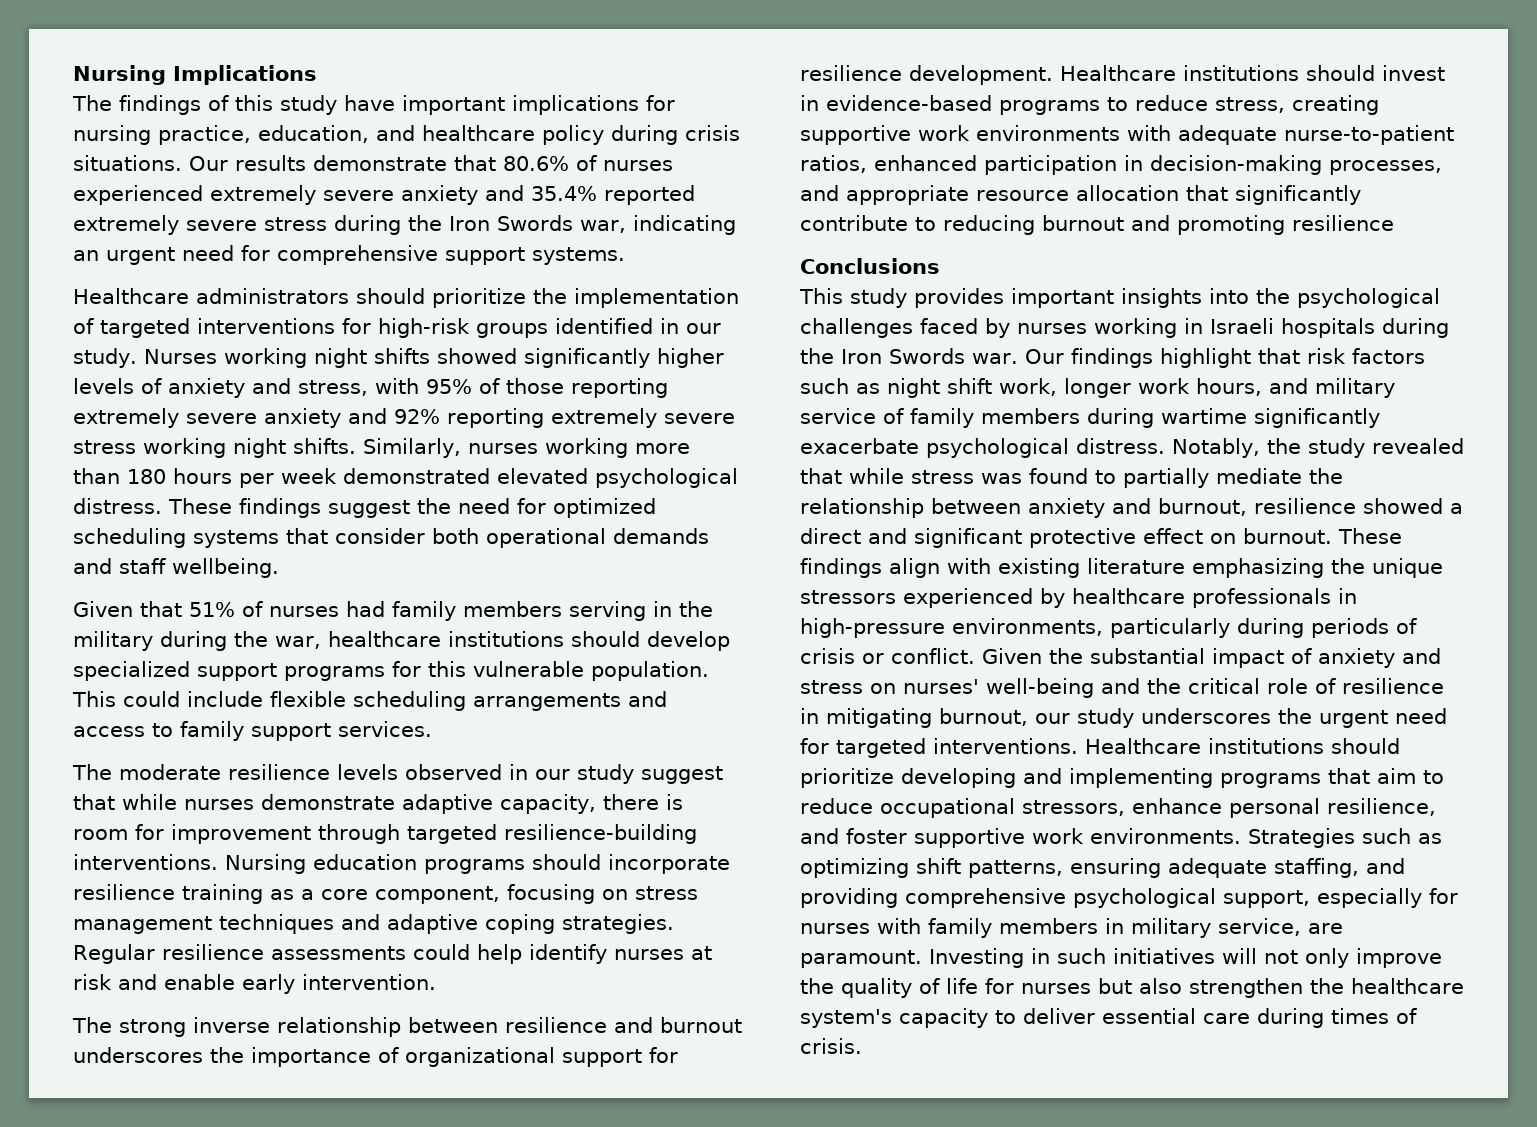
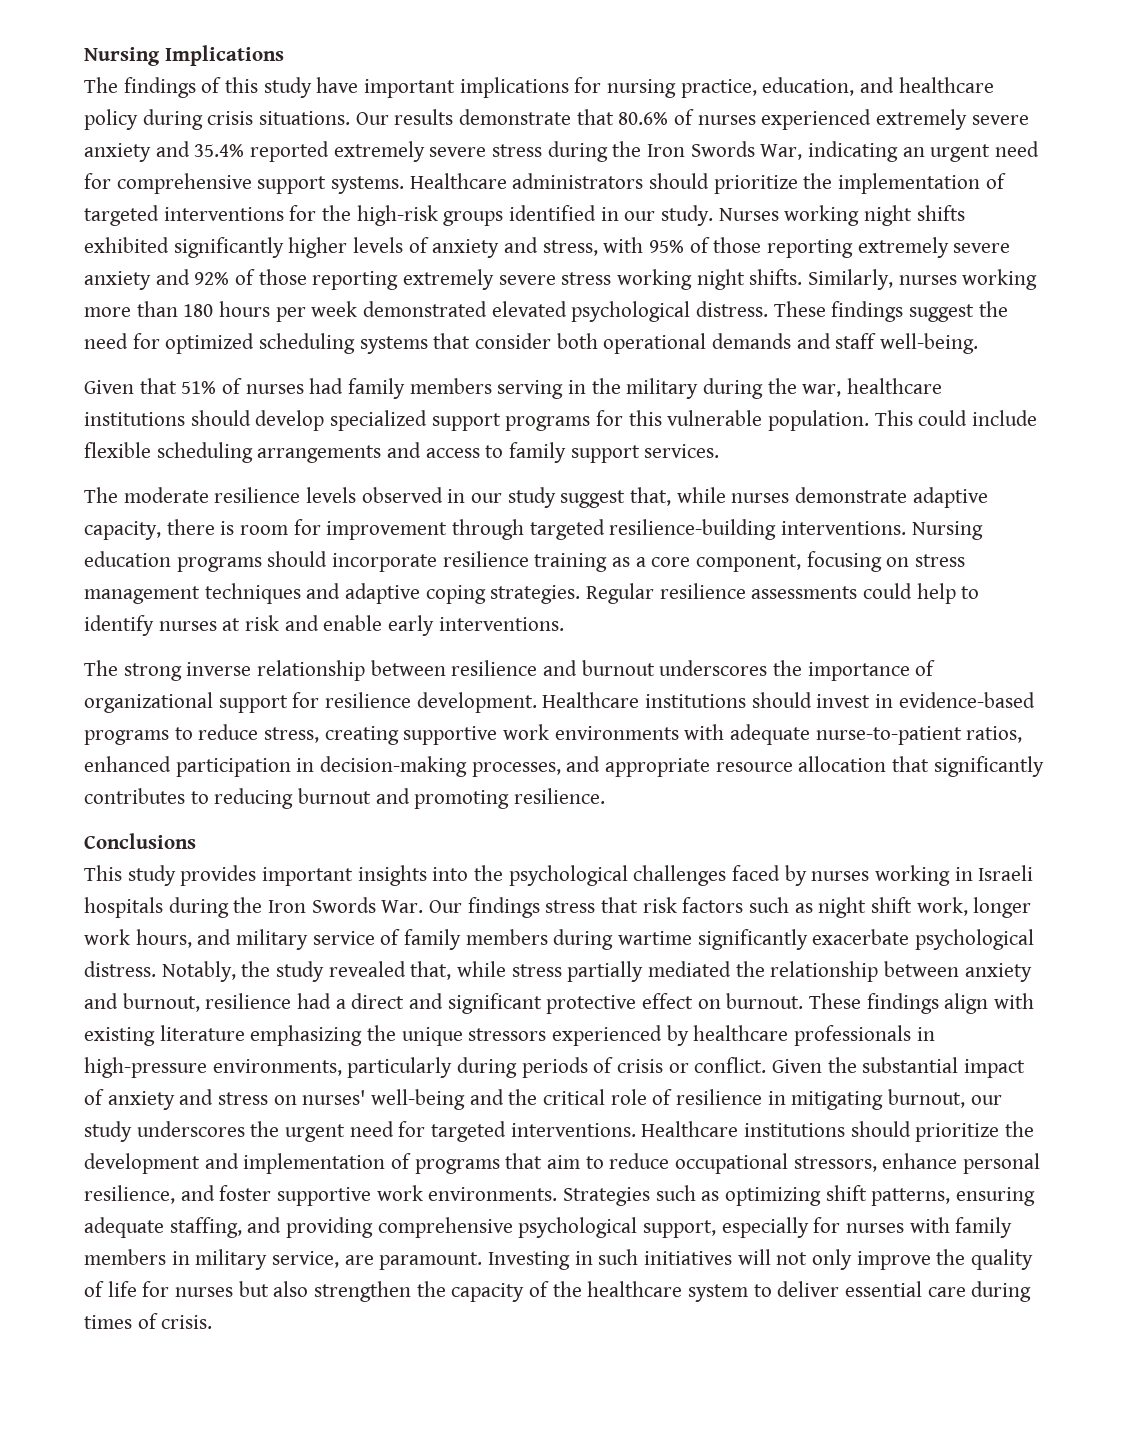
- Our results demonstrate that 80.6% of nurses experienced extremely severe anxiety and 35.4% reported extremely severe stress during the Iron Swords war, indicating an urgent need for comprehensive support systems.
- Healthcare administrators should prioritize the implementation of targeted interventions for high-risk groups identified in our study.
+ Our results demonstrate that 80.6% of nurses experienced extremely severe anxiety and 35.4% reported extremely severe stress during the Iron Swords War, indicating an urgent need for comprehensive support systems. Healthcare administrators should prioritize the implementation of targeted interventions for the high-risk groups identified in our study.
- Nurses working night shifts showed significantly higher levels of anxiety and stress, with 95% of those reporting extremely severe anxiety and 92% reporting extremely severe stress working night shifts.
+ Nurses working night shifts exhibited significantly higher levels of anxiety and stress, with 95% of those reporting extremely severe anxiety and 92% of those reporting extremely severe stress working night shifts.
- These findings suggest the need for optimized scheduling systems that consider both operational demands and staff wellbeing.
+ These findings suggest the need for optimized scheduling systems that consider both operational demands and staff well-being.
- The moderate resilience levels observed in our study suggest that while nurses demonstrate adaptive capacity, there is room for improvement through targeted resilience-building interventions.
+ The moderate resilience levels observed in our study suggest that, while nurses demonstrate adaptive capacity, there is room for improvement through targeted resilience-building interventions.
- Regular resilience assessments could help identify nurses at risk and enable early intervention.
+ Regular resilience assessments could help to identify nurses at risk and enable early interventions.
- Healthcare institutions should invest in evidence-based programs to reduce stress, creating supportive work environments with adequate nurse-to-patient ratios, enhanced participation in decision-making processes, and appropriate resource allocation that significantly contribute to reducing burnout and promoting resilience
+ Healthcare institutions should invest in evidence-based programs to reduce stress, creating supportive work environments with adequate nurse-to-patient ratios, enhanced participation in decision-making processes, and appropriate resource allocation that significantly contributes to reducing burnout and promoting resilience.
- This study provides important insights into the psychological challenges faced by nurses working in Israeli hospitals during the Iron Swords war. Our findings highlight that risk factors such as night shift work, longer work hours, and military service of family members during wartime significantly exacerbate psychological distress.
+ This study provides important insights into the psychological challenges faced by nurses working in Israeli hospitals during the Iron Swords War. Our findings stress that risk factors such as night shift work, longer work hours, and military service of family members during wartime significantly exacerbate psychological distress.
- Notably, the study revealed that while stress was found to partially mediate the relationship between anxiety and burnout, resilience showed a direct and significant protective effect on burnout.
+ Notably, the study revealed that, while stress partially mediated the relationship between anxiety and burnout, resilience had a direct and significant protective effect on burnout.
- Healthcare institutions should prioritize developing and implementing programs that aim to reduce occupational stressors, enhance personal resilience, and foster supportive work environments.
+ Healthcare institutions should prioritize the development and implementation of programs that aim to reduce occupational stressors, enhance personal resilience, and foster supportive work environments.
- Investing in such initiatives will not only improve the quality of life for nurses but also strengthen the healthcare system's capacity to deliver essential care during times of crisis.
+ Investing in such initiatives will not only improve the quality of life for nurses but also strengthen the capacity of the healthcare system to deliver essential care during times of crisis.

